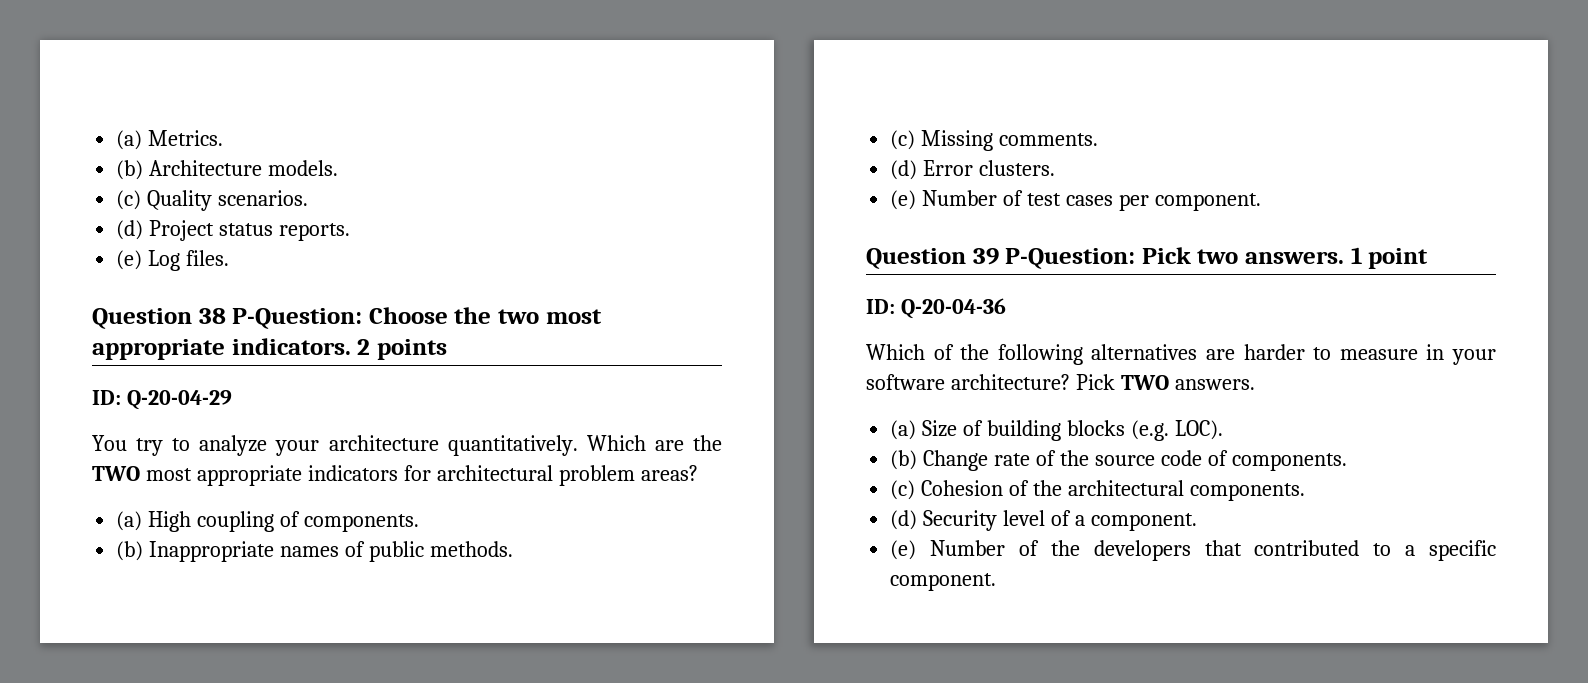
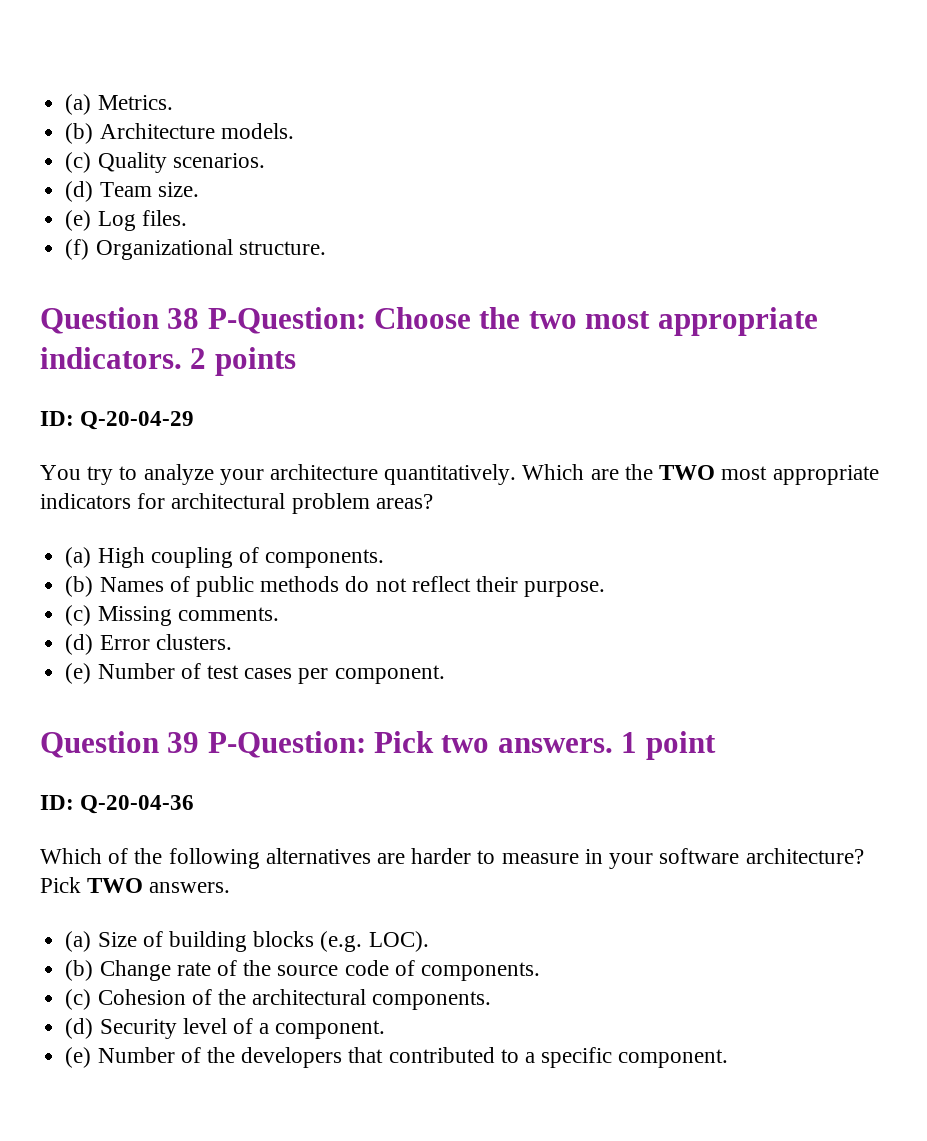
- (d) Project status reports.
+ (d) Team size.
+ (f) Organizational structure.
- (b) Inappropriate names of public methods.
+ (b) Names of public methods do not reflect their purpose.

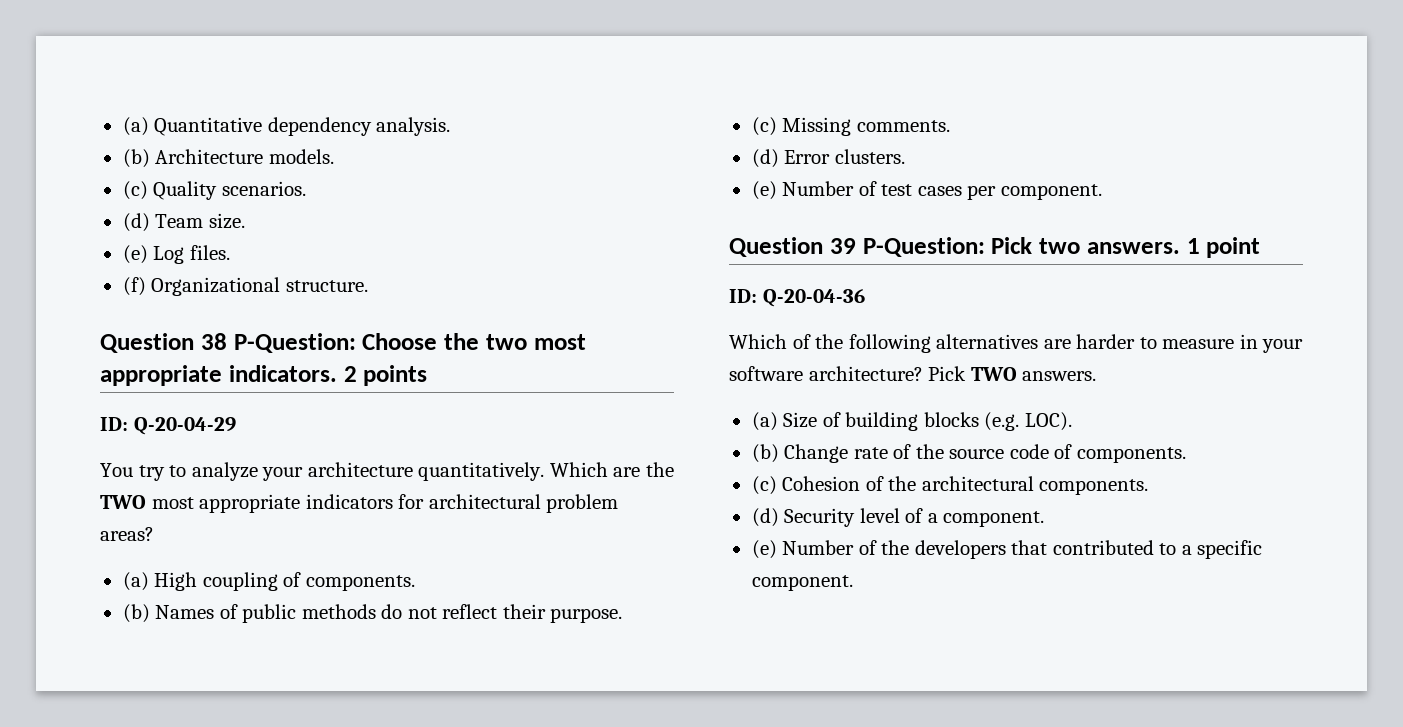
- (a) Metrics.
+ (a) Quantitative dependency analysis.

